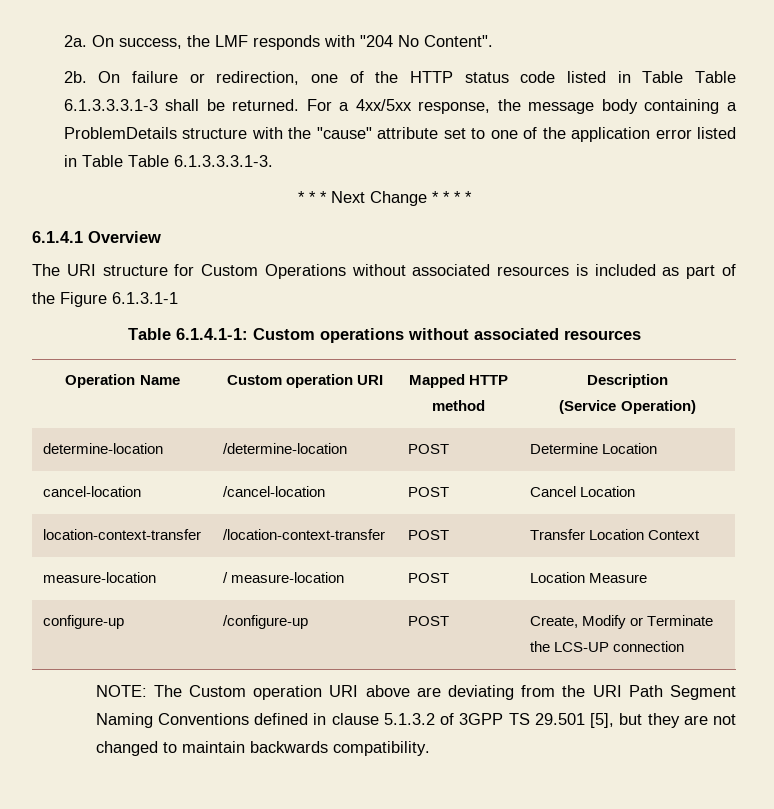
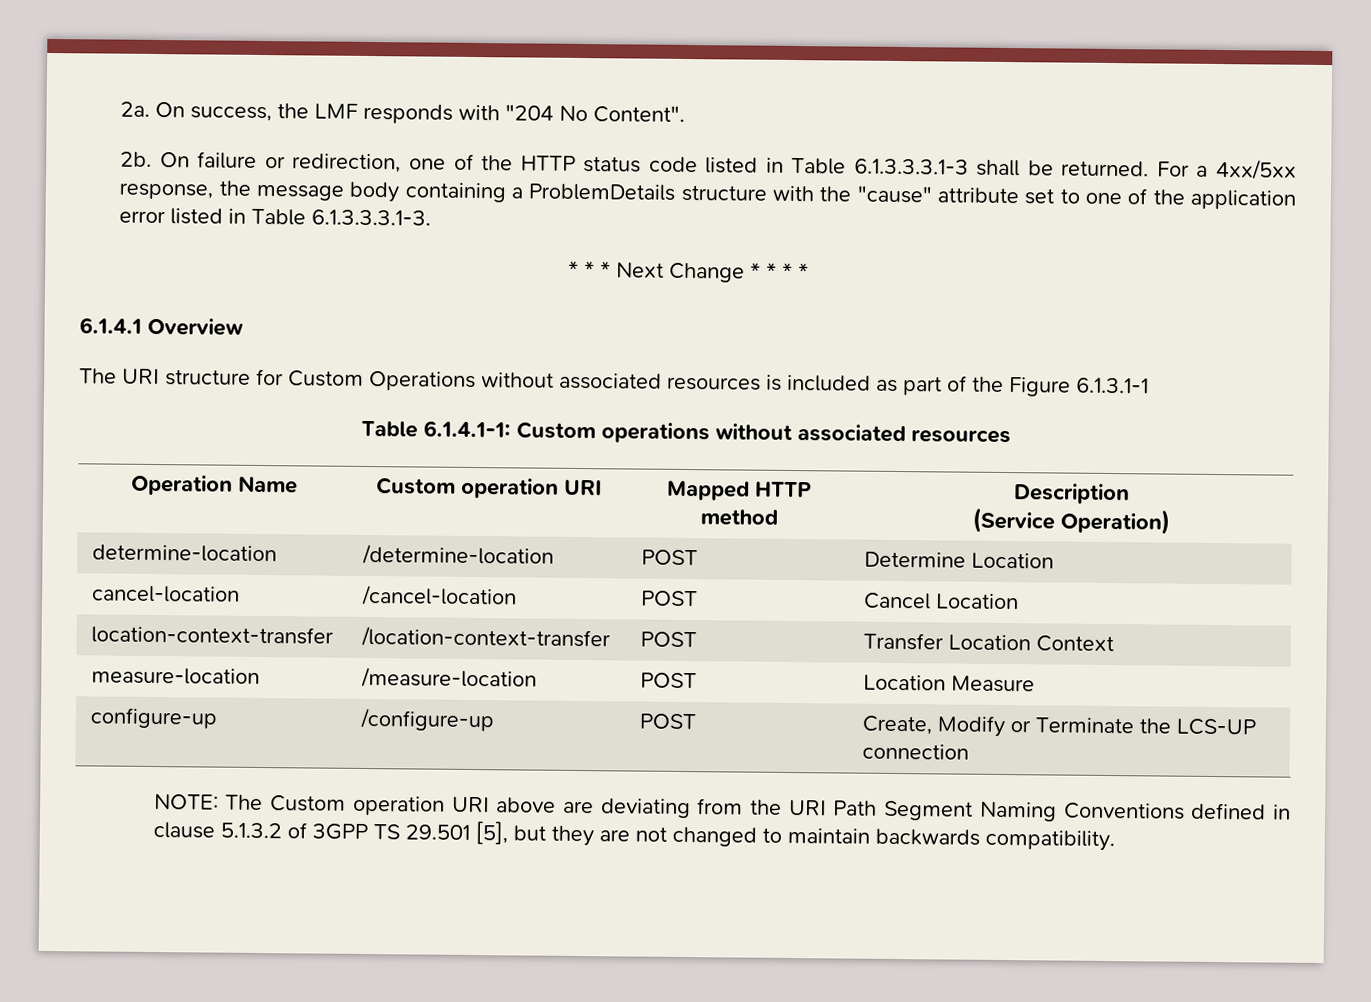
- On failure or redirection, one of the HTTP status code listed in Table Table 6.1.3.3.3.1-3 shall be returned.
+ On failure or redirection, one of the HTTP status code listed in Table 6.1.3.3.3.1-3 shall be returned.
- For a 4xx/5xx response, the message body containing a ProblemDetails structure with the "cause" attribute set to one of the application error listed in Table Table 6.1.3.3.3.1-3.
+ For a 4xx/5xx response, the message body containing a ProblemDetails structure with the "cause" attribute set to one of the application error listed in Table 6.1.3.3.3.1-3.
- measure-location | / measure-location | POST | Location Measure
+ measure-location | /measure-location | POST | Location Measure

